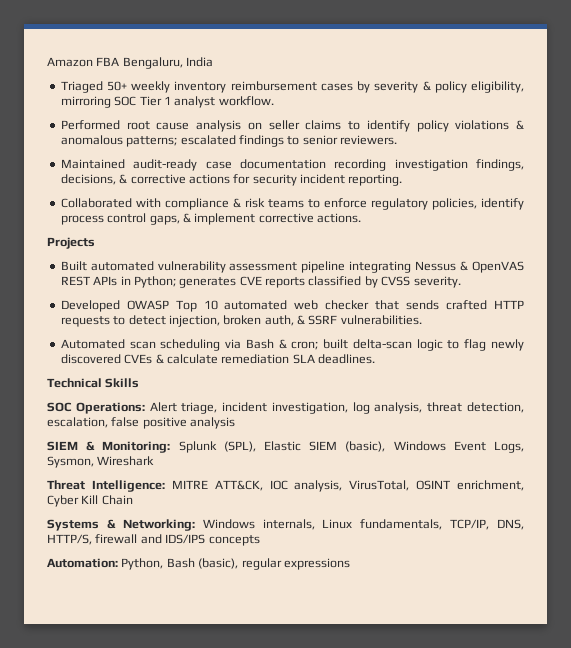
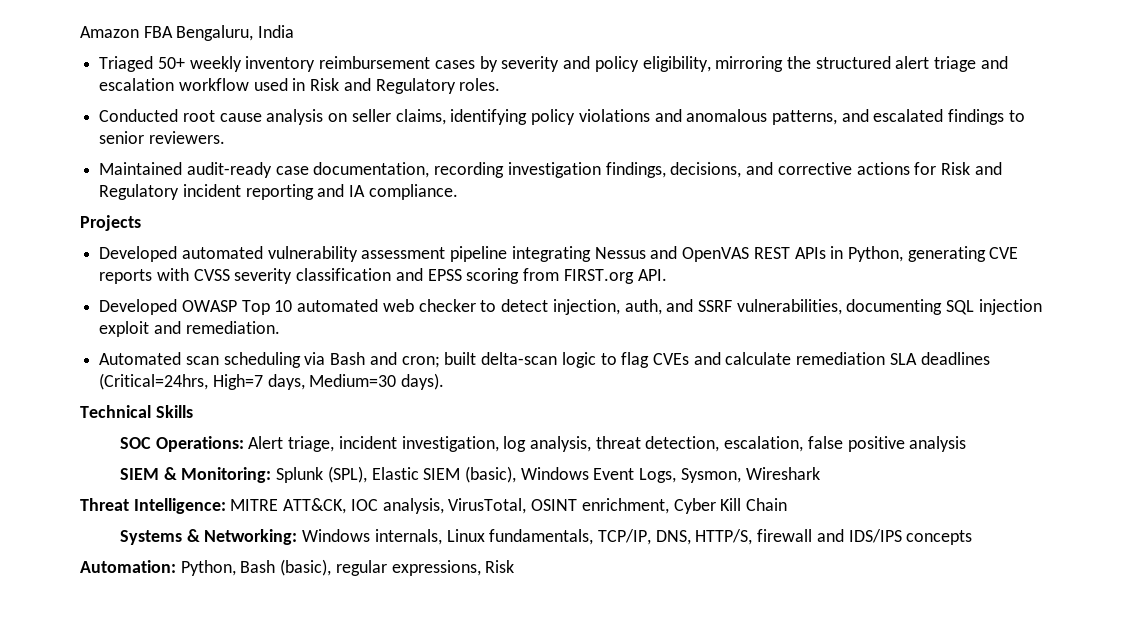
- Triaged 50+ weekly inventory reimbursement cases by severity & policy eligibility, mirroring SOC Tier 1 analyst workflow.
- Performed root cause analysis on seller claims to identify policy violations & anomalous patterns; escalated findings to senior reviewers.
+ Triaged 50+ weekly inventory reimbursement cases by severity and policy eligibility, mirroring the structured alert triage and escalation workflow used in Risk and Regulatory roles.
+ Conducted root cause analysis on seller claims, identifying policy violations and anomalous patterns, and escalated findings to senior reviewers.
- Maintained audit-ready case documentation recording investigation findings, decisions, & corrective actions for security incident reporting.
- Collaborated with compliance & risk teams to enforce regulatory policies, identify process control gaps, & implement corrective actions.
+ Maintained audit-ready case documentation, recording investigation findings, decisions, and corrective actions for Risk and Regulatory incident reporting and IA compliance.
- Built automated vulnerability assessment pipeline integrating Nessus & OpenVAS REST APIs in Python; generates CVE reports classified by CVSS severity.
+ Developed automated vulnerability assessment pipeline integrating Nessus and OpenVAS REST APIs in Python, generating CVE reports with CVSS severity classification and EPSS scoring from FIRST.org API.
- Developed OWASP Top 10 automated web checker that sends crafted HTTP requests to detect injection, broken auth, & SSRF vulnerabilities.
+ Developed OWASP Top 10 automated web checker to detect injection, auth, and SSRF vulnerabilities, documenting SQL injection exploit and remediation.
- Automated scan scheduling via Bash & cron; built delta-scan logic to flag newly discovered CVEs & calculate remediation SLA deadlines.
+ Automated scan scheduling via Bash and cron; built delta-scan logic to flag CVEs and calculate remediation SLA deadlines (Critical=24hrs, High=7 days, Medium=30 days).
- Automation: Python, Bash (basic), regular expressions
+ Automation: Python, Bash (basic), regular expressions, Risk

